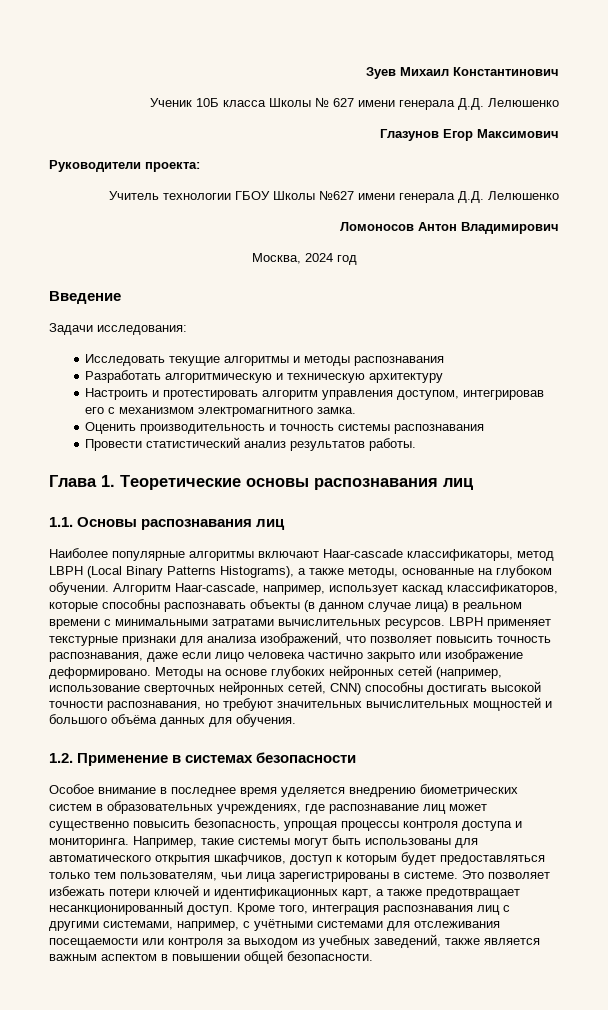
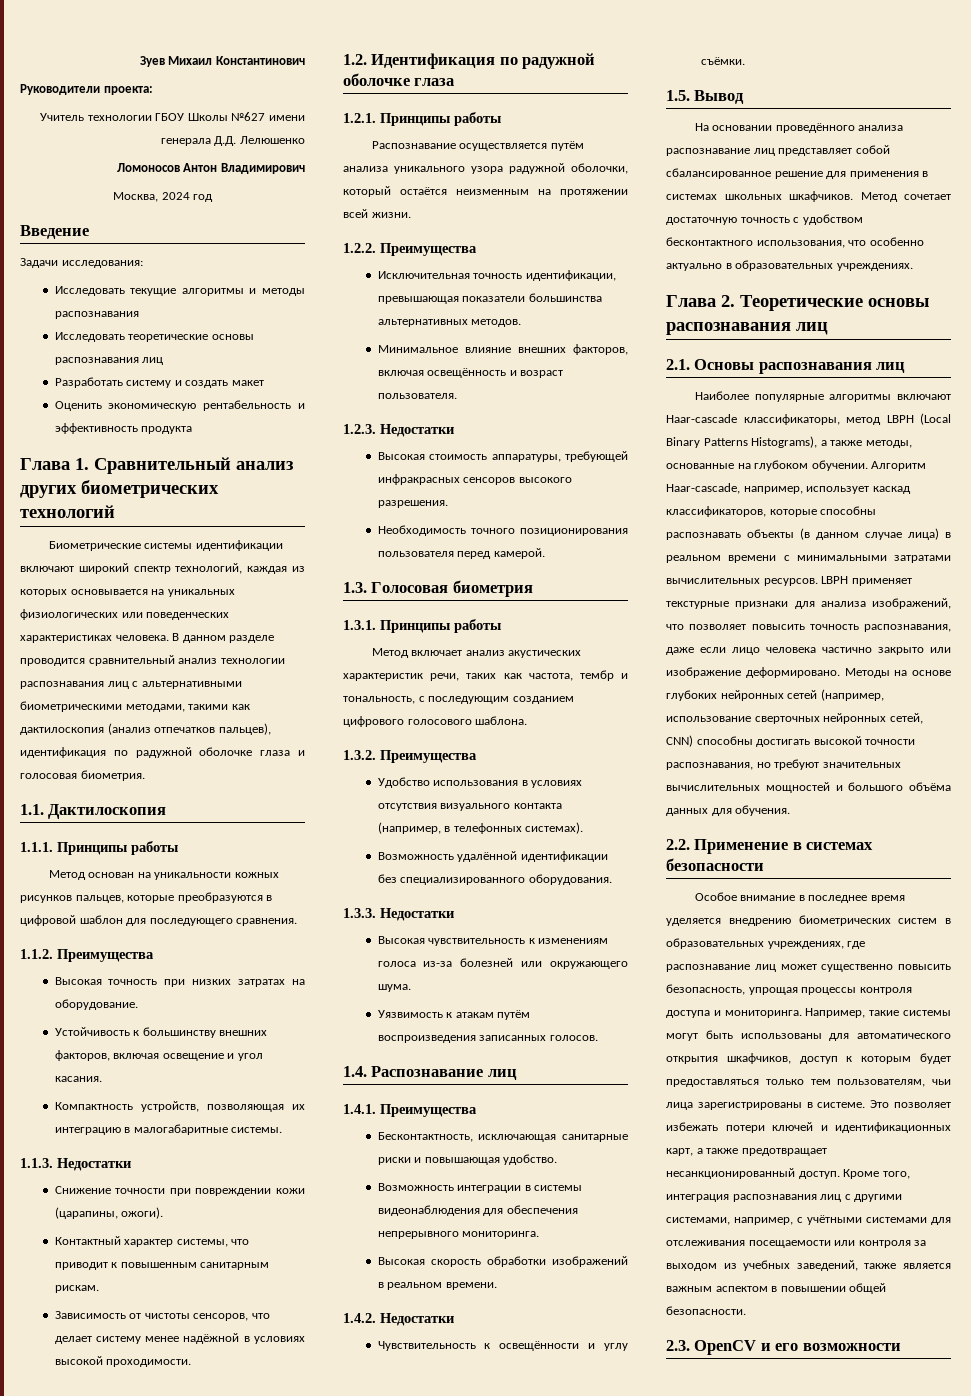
- Ученик 10Б класса Школы № 627 имени генерала Д.Д. Лелюшенко
- Глазунов Егор Максимович
- Разработать алгоритмическую и техническую архитектуру
- Настроить и протестировать алгоритм управления доступом, интегрировав его с механизмом электромагнитного замка.
- Оценить производительность и точность системы распознавания
- Провести статистический анализ результатов работы.
- Глава 1. Теоретические основы распознавания лиц
+ Исследовать теоретические основы распознавания лиц
+ Разработать систему и создать макет
+ Оценить экономическую рентабельность и эффективность продукта
+ Глава 1. Сравнительный анализ других биометрических технологий
+ Биометрические системы идентификации включают широкий спектр технологий, каждая из которых основывается на уникальных физиологических или поведенческих характеристиках человека. В данном разделе проводится сравнительный анализ технологии распознавания лиц с альтернативными биометрическими методами, такими как дактилоскопия (анализ отпечатков пальцев), идентификация по радужной оболочке глаза и голосовая биометрия.
+ 1.1. Дактилоскопия
+ 1.1.1. Принципы работы
+ Метод основан на уникальности кожных рисунков пальцев, которые преобразуются в цифровой шаблон для последующего сравнения.
+ 1.1.2. Преимущества
+ Высокая точность при низких затратах на оборудование.
+ Устойчивость к большинству внешних факторов, включая освещение и угол касания.
+ Компактность устройств, позволяющая их интеграцию в малогабаритные системы.
+ 1.1.3. Недостатки
+ Снижение точности при повреждении кожи (царапины, ожоги).
+ Контактный характер системы, что приводит к повышенным санитарным рискам.
+ Зависимость от чистоты сенсоров, что делает систему менее надёжной в условиях высокой проходимости.
+ 1.2. Идентификация по радужной оболочке глаза
+ 1.2.1. Принципы работы
+ Распознавание осуществляется путём анализа уникального узора радужной оболочки, который остаётся неизменным на протяжении всей жизни.
+ 1.2.2. Преимущества
+ Исключительная точность идентификации, превышающая показатели большинства альтернативных методов.
+ Минимальное влияние внешних факторов, включая освещённость и возраст пользователя.
+ 1.2.3. Недостатки
+ Высокая стоимость аппаратуры, требующей инфракрасных сенсоров высокого разрешения.
+ Необходимость точного позиционирования пользователя перед камерой.
+ 1.3. Голосовая биометрия
+ 1.3.1. Принципы работы
+ Метод включает анализ акустических характеристик речи, таких как частота, тембр и тональность, с последующим созданием цифрового голосового шаблона.
+ 1.3.2. Преимущества
+ Удобство использования в условиях отсутствия визуального контакта (например, в телефонных системах).
+ Возможность удалённой идентификации без специализированного оборудования.
+ 1.3.3. Недостатки
+ Высокая чувствительность к изменениям голоса из-за болезней или окружающего шума.
+ Уязвимость к атакам путём воспроизведения записанных голосов.
+ 1.4. Распознавание лиц
+ 1.4.1. Преимущества
+ Бесконтактность, исключающая санитарные риски и повышающая удобство.
+ Возможность интеграции в системы видеонаблюдения для обеспечения непрерывного мониторинга.
+ Высокая скорость обработки изображений в реальном времени.
+ 1.4.2. Недостатки
+ Чувствительность к освещённости и углу съёмки.
+ 1.5. Вывод
+ На основании проведённого анализа распознавание лиц представляет собой сбалансированное решение для применения в системах школьных шкафчиков. Метод сочетает достаточную точность с удобством бесконтактного использования, что особенно актуально в образовательных учреждениях.
+ Глава 2. Теоретические основы распознавания лиц
- 1.1. Основы распознавания лиц
+ 2.1. Основы распознавания лиц
- 1.2. Применение в системах безопасности
+ 2.2. Применение в системах безопасности
+ 2.3. OpenCV и его возможности

